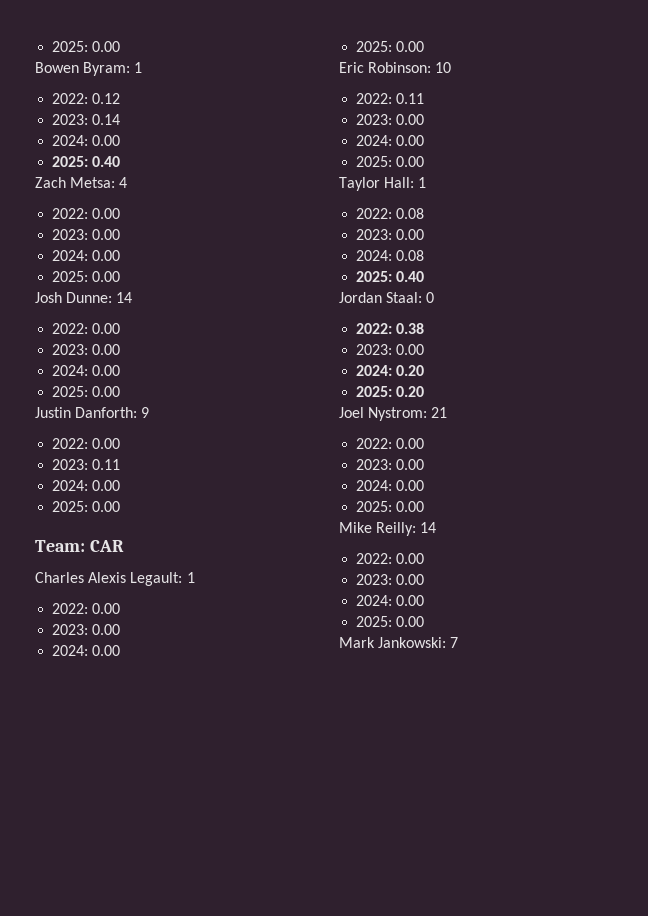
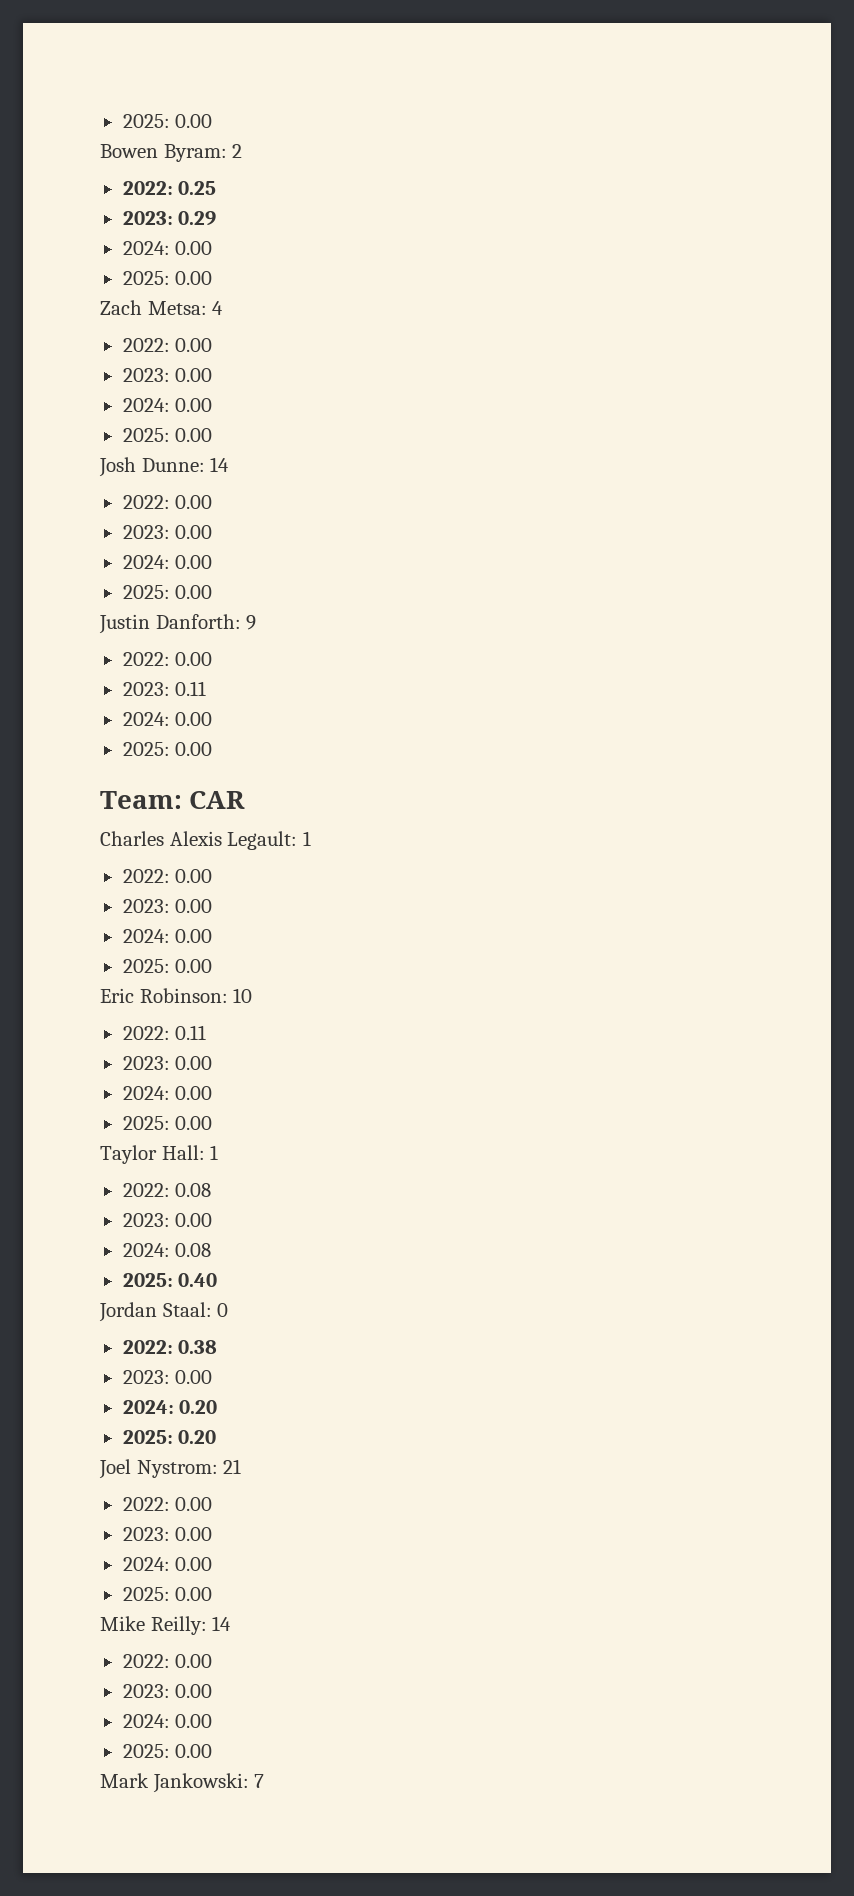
- Bowen Byram: 1
- 2022: 0.12
- 2023: 0.14
+ Bowen Byram: 2
+ 2022: 0.25
+ 2023: 0.29
  2024: 0.00
- 2025: 0.40
+ 2025: 0.00

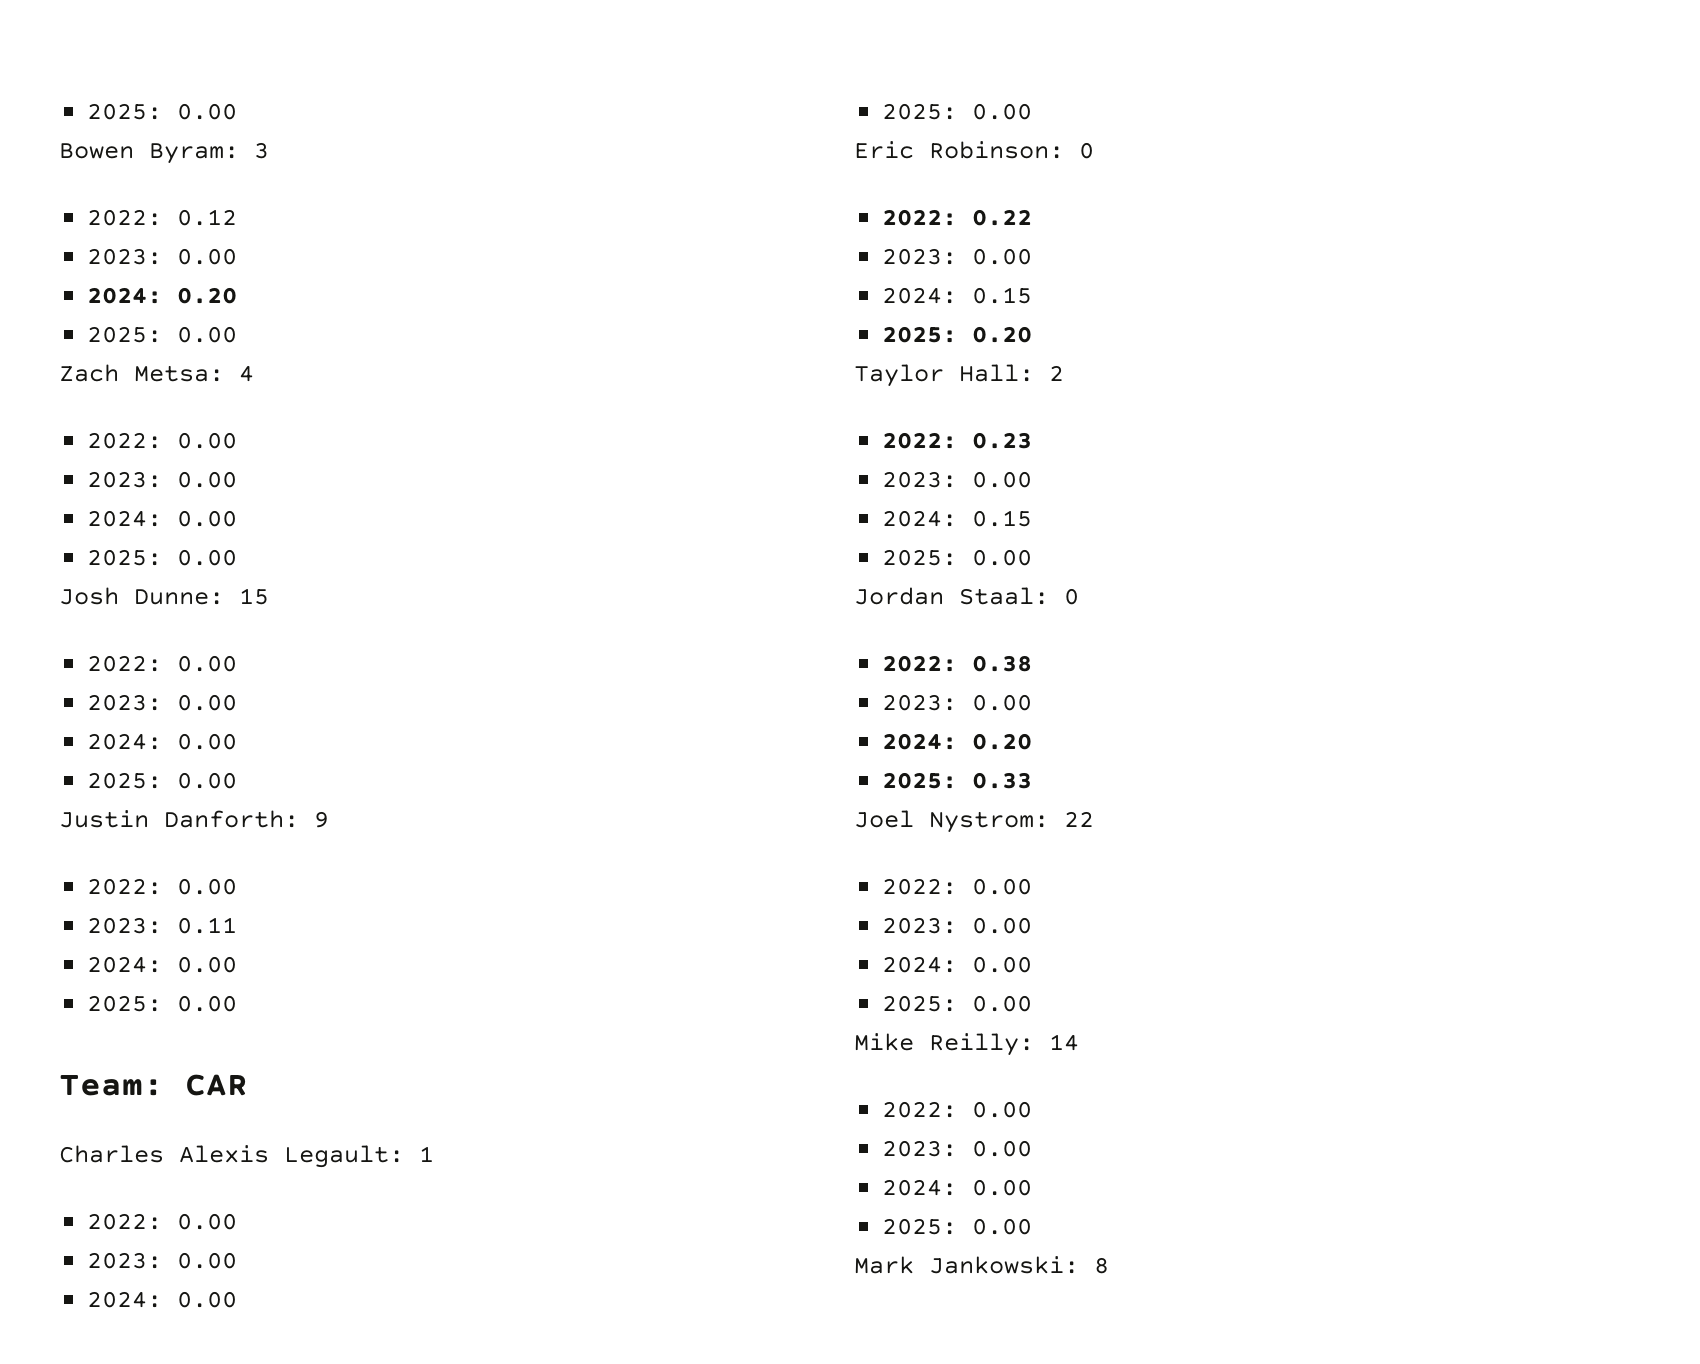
- Bowen Byram: 2
- 2022: 0.25
- 2023: 0.29
- 2024: 0.00
+ Bowen Byram: 3
+ 2022: 0.12
+ 2023: 0.00
+ 2024: 0.20
- Josh Dunne: 14
+ Josh Dunne: 15
- Eric Robinson: 10
- 2022: 0.11
+ Eric Robinson: 0
+ 2022: 0.22
  2023: 0.00
- 2024: 0.00
- 2025: 0.00
+ 2024: 0.15
+ 2025: 0.20
- Taylor Hall: 1
- 2022: 0.08
+ Taylor Hall: 2
+ 2022: 0.23
  2023: 0.00
- 2024: 0.08
- 2025: 0.40
+ 2024: 0.15
+ 2025: 0.00
- 2025: 0.20
+ 2025: 0.33
- Joel Nystrom: 21
+ Joel Nystrom: 22
- Mark Jankowski: 7
+ Mark Jankowski: 8

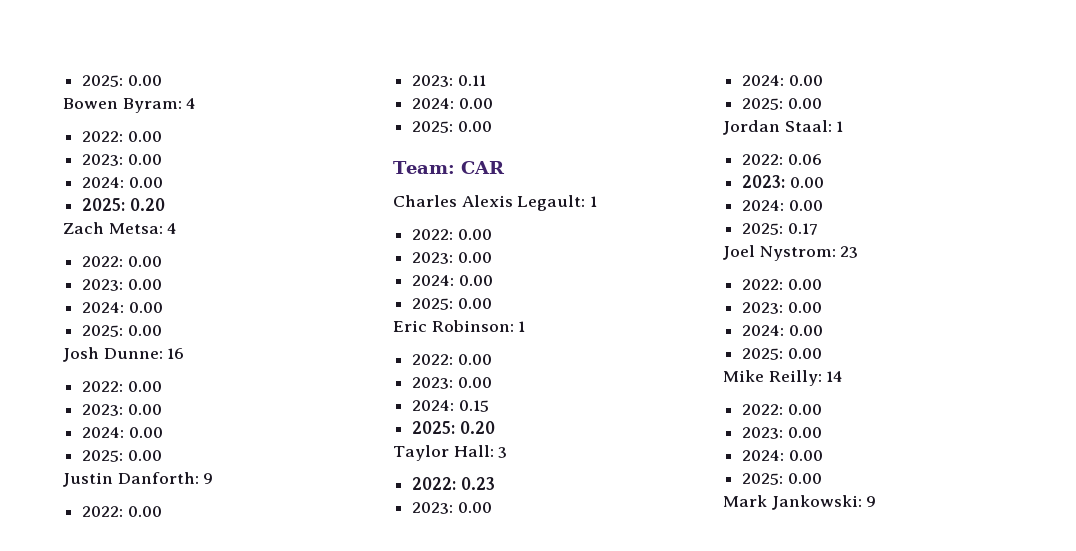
- Bowen Byram: 3
- 2022: 0.12
+ Bowen Byram: 4
+ 2022: 0.00
  2023: 0.00
- 2024: 0.20
- 2025: 0.00
+ 2024: 0.00
+ 2025: 0.20
- Josh Dunne: 15
+ Josh Dunne: 16
- Eric Robinson: 0
- 2022: 0.22
+ Eric Robinson: 1
+ 2022: 0.00
- Taylor Hall: 2
+ Taylor Hall: 3
  2022: 0.23
  2023: 0.00
- 2024: 0.15
+ 2024: 0.00
- Jordan Staal: 0
- 2022: 0.38
+ Jordan Staal: 1
+ 2022: 0.06
  2023: 0.00
- 2024: 0.20
- 2025: 0.33
+ 2024: 0.00
+ 2025: 0.17
- Joel Nystrom: 22
+ Joel Nystrom: 23
- Mark Jankowski: 8
+ Mark Jankowski: 9

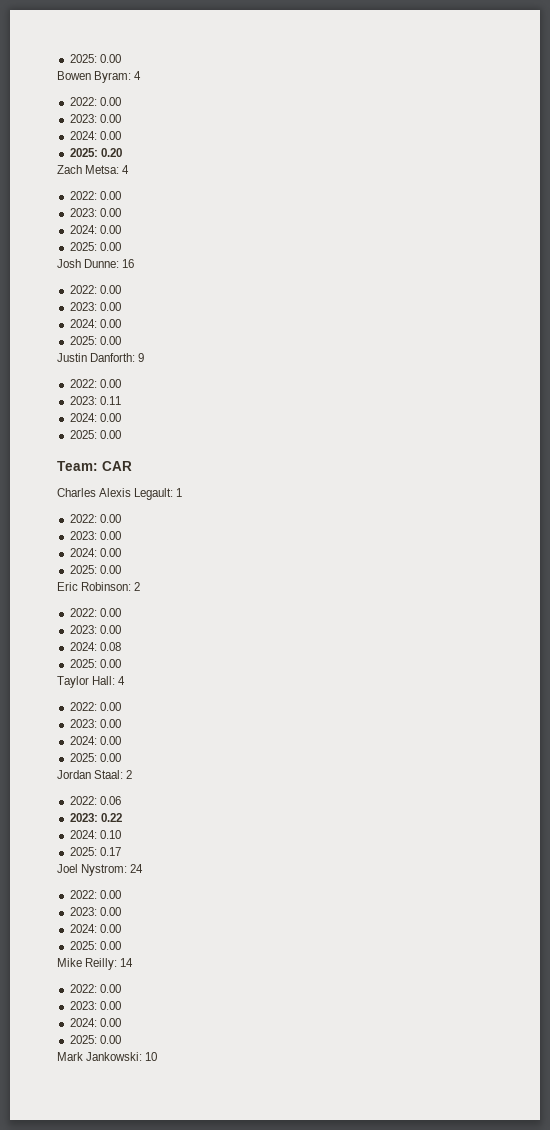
- Eric Robinson: 1
+ Eric Robinson: 2
  2022: 0.00
  2023: 0.00
- 2024: 0.15
- 2025: 0.20
+ 2024: 0.08
+ 2025: 0.00
- Taylor Hall: 3
- 2022: 0.23
+ Taylor Hall: 4
+ 2022: 0.00
- Jordan Staal: 1
+ Jordan Staal: 2
  2022: 0.06
- 2023: 0.00
- 2024: 0.00
+ 2023: 0.22
+ 2024: 0.10
- Joel Nystrom: 23
+ Joel Nystrom: 24
- Mark Jankowski: 9
+ Mark Jankowski: 10

